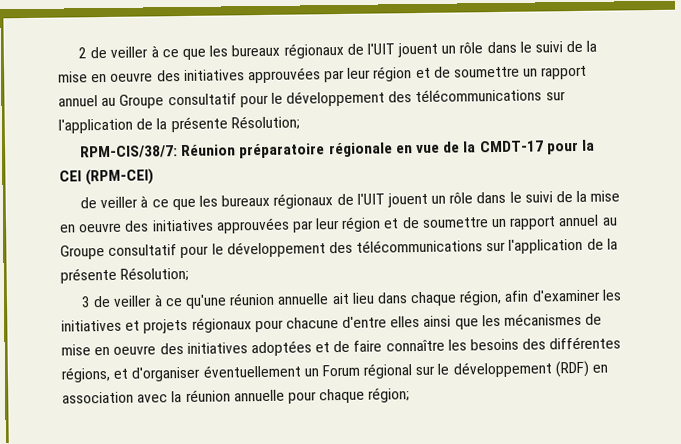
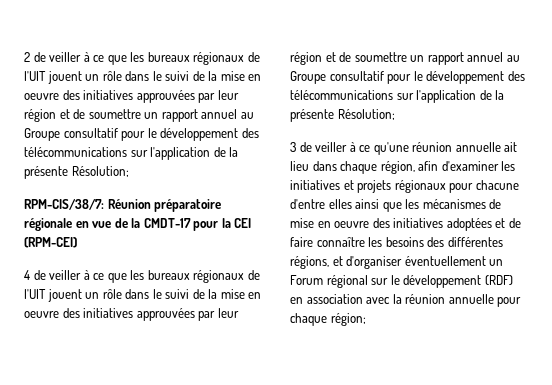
  RPM-CIS/38/7: Réunion préparatoire régionale en vue de la CMDT-17 pour la CEI (RPM-CEI)
- de veiller à ce que les bureaux régionaux de l'UIT jouent un rôle dans le suivi de la mise en oeuvre des initiatives approuvées par leur région et de soumettre un rapport annuel au Groupe consultatif pour le développement des télécommunications sur l'application de la présente Résolution;
+ 4 de veiller à ce que les bureaux régionaux de l'UIT jouent un rôle dans le suivi de la mise en oeuvre des initiatives approuvées par leur région et de soumettre un rapport annuel au Groupe consultatif pour le développement des télécommunications sur l'application de la présente Résolution;

